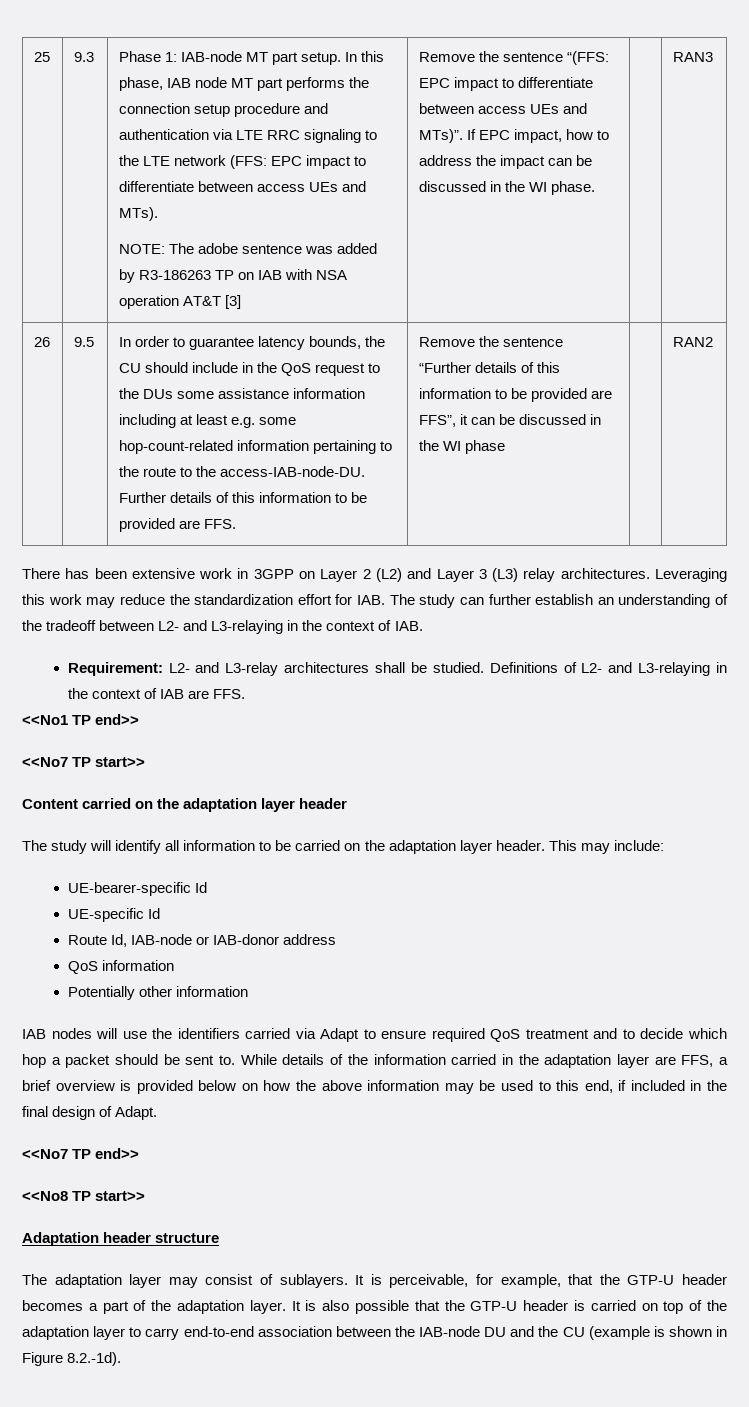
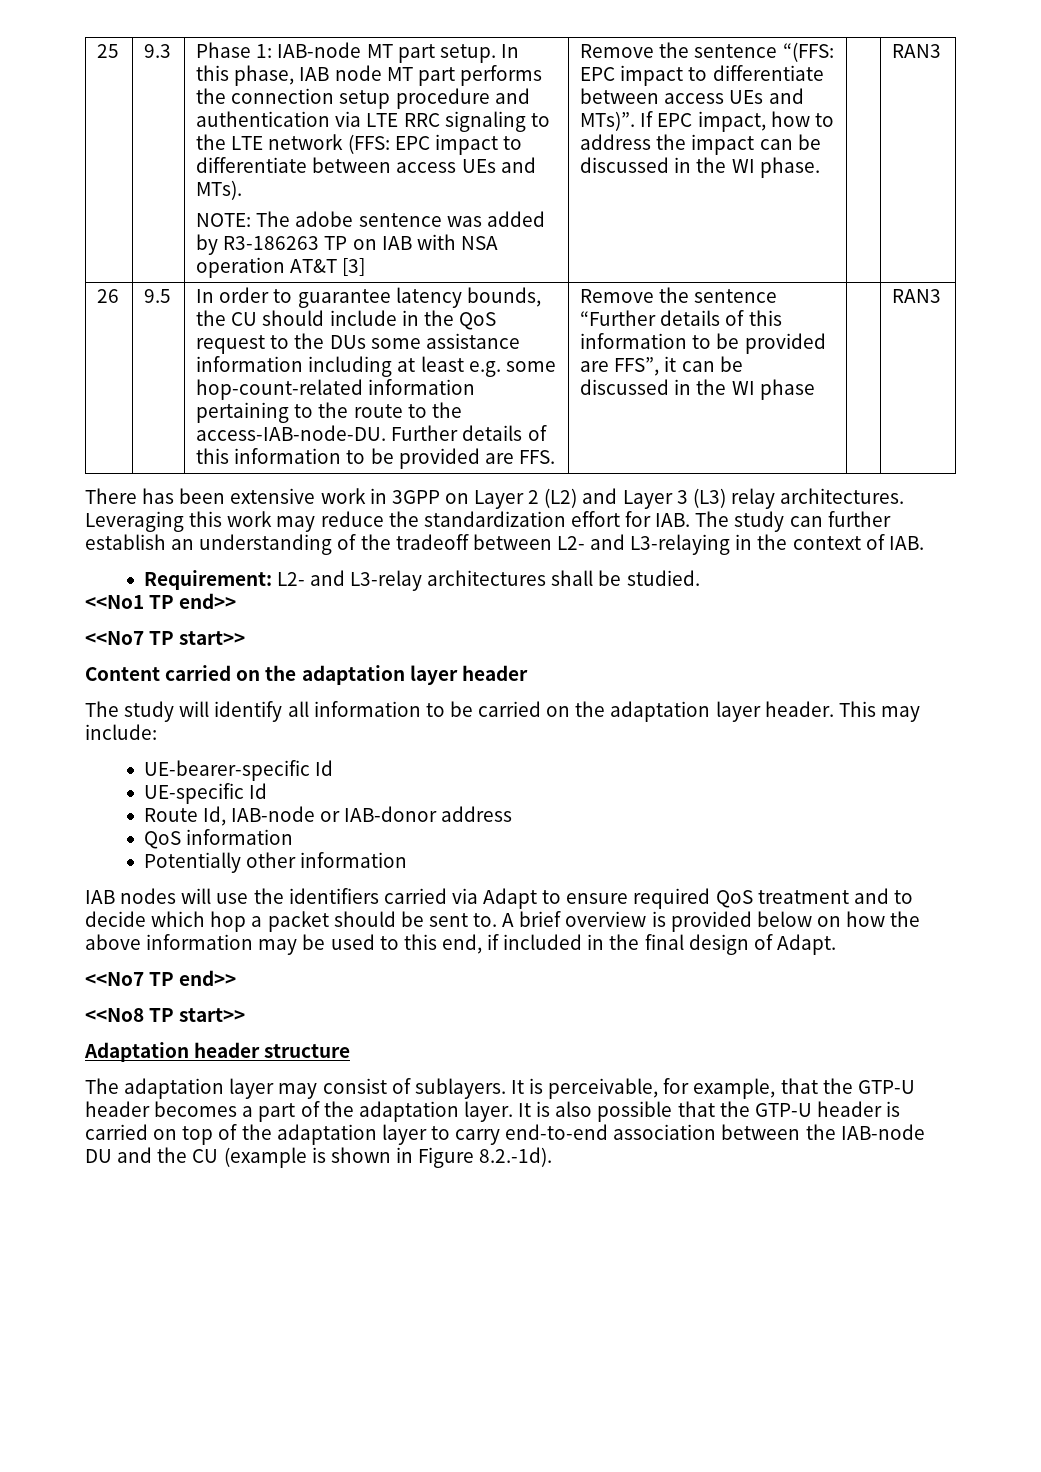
- Remove the sentence “Further details of this information to be provided are FFS”, it can be discussed in the WI phase | | RAN2
+ Remove the sentence “Further details of this information to be provided are FFS”, it can be discussed in the WI phase | | RAN3
- Definitions of L2- and L3-relaying in the context of IAB are FFS.
- While details of the information carried in the adaptation layer are FFS, a brief overview is provided below on how the above information may be used to this end, if included in the final design of Adapt.
+ A brief overview is provided below on how the above information may be used to this end, if included in the final design of Adapt.

